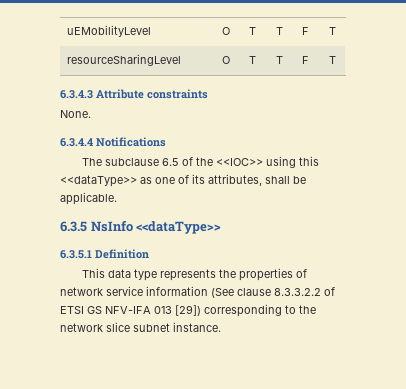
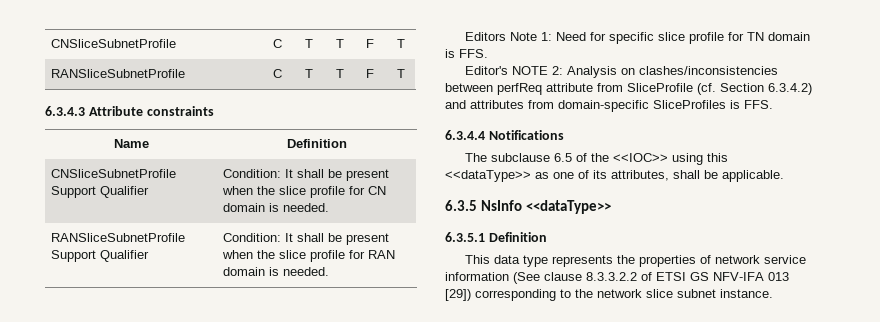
- uEMobilityLevel | O | T | T | F | T
- resourceSharingLevel | O | T | T | F | T
+ CNSliceSubnetProfile | C | T | T | F | T
+ RANSliceSubnetProfile | C | T | T | F | T
- None.
+ Name | Definition
+ CNSliceSubnetProfile Support Qualifier | Condition: It shall be present when the slice profile for CN domain is needed.
+ RANSliceSubnetProfile Support Qualifier | Condition: It shall be present when the slice profile for RAN domain is needed.
+ Editors Note 1: Need for specific slice profile for TN domain is FFS.
+ Editor's NOTE 2: Analysis on clashes/inconsistencies between perfReq attribute from SliceProfile (cf. Section 6.3.4.2) and attributes from domain-specific SliceProfiles is FFS.

